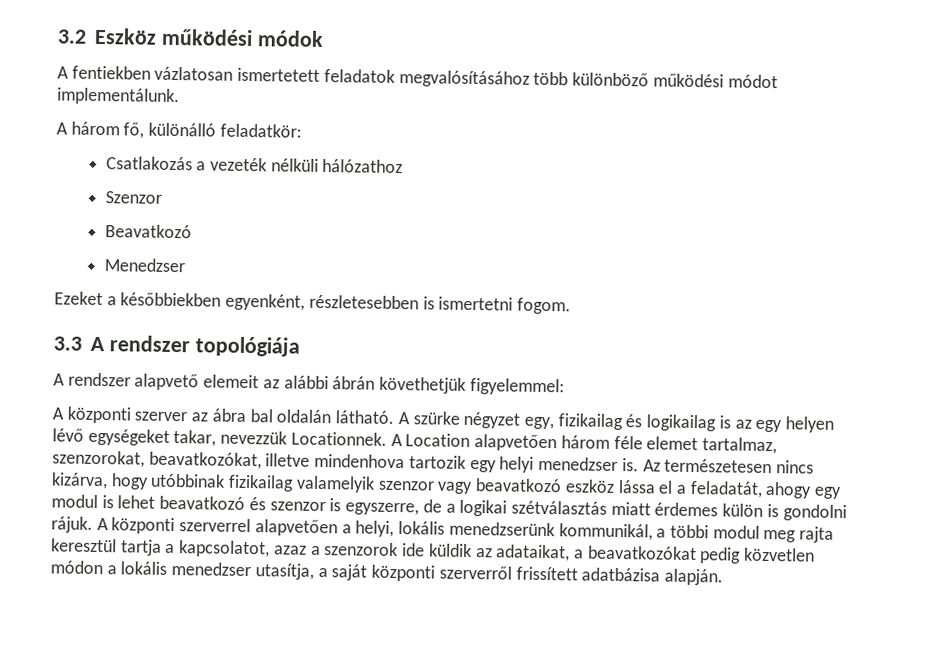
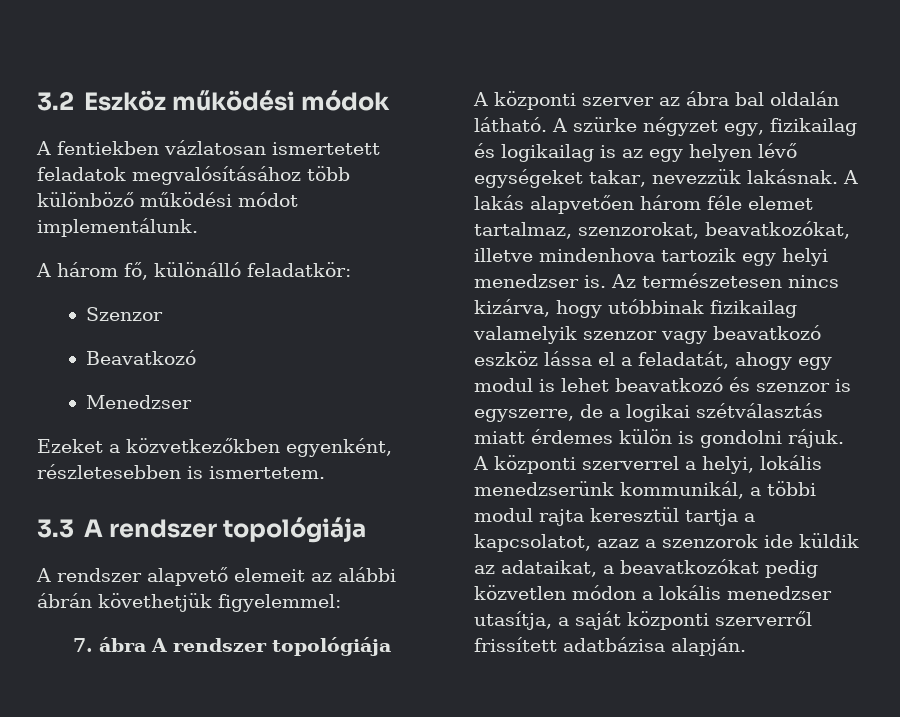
- Csatlakozás a vezeték nélküli hálózathoz
- Ezeket a későbbiekben egyenként, részletesebben is ismertetni fogom.
+ Ezeket a közvetkezőkben egyenként, részletesebben is ismertetem.
+ 7. ábra A rendszer topológiája
- A szürke négyzet egy, fizikailag és logikailag is az egy helyen lévő egységeket takar, nevezzük Locationnek. A Location alapvetően három féle elemet tartalmaz, szenzorokat, beavatkozókat, illetve mindenhova tartozik egy helyi menedzser is.
+ A szürke négyzet egy, fizikailag és logikailag is az egy helyen lévő egységeket takar, nevezzük lakásnak. A lakás alapvetően három féle elemet tartalmaz, szenzorokat, beavatkozókat, illetve mindenhova tartozik egy helyi menedzser is.
- A központi szerverrel alapvetően a helyi, lokális menedzserünk kommunikál, a többi modul meg rajta keresztül tartja a kapcsolatot, azaz a szenzorok ide küldik az adataikat, a beavatkozókat pedig közvetlen módon a lokális menedzser utasítja, a saját központi szerverről frissített adatbázisa alapján.
+ A központi szerverrel a helyi, lokális menedzserünk kommunikál, a többi modul rajta keresztül tartja a kapcsolatot, azaz a szenzorok ide küldik az adataikat, a beavatkozókat pedig közvetlen módon a lokális menedzser utasítja, a saját központi szerverről frissített adatbázisa alapján.

